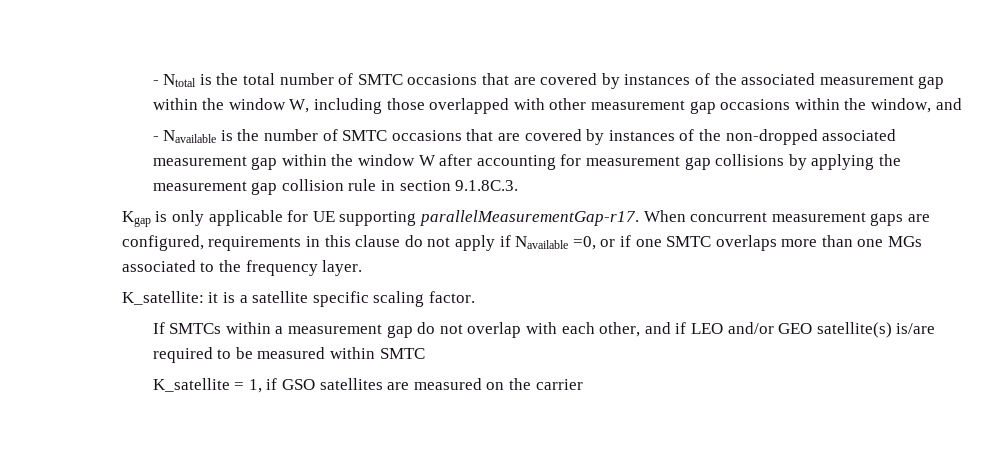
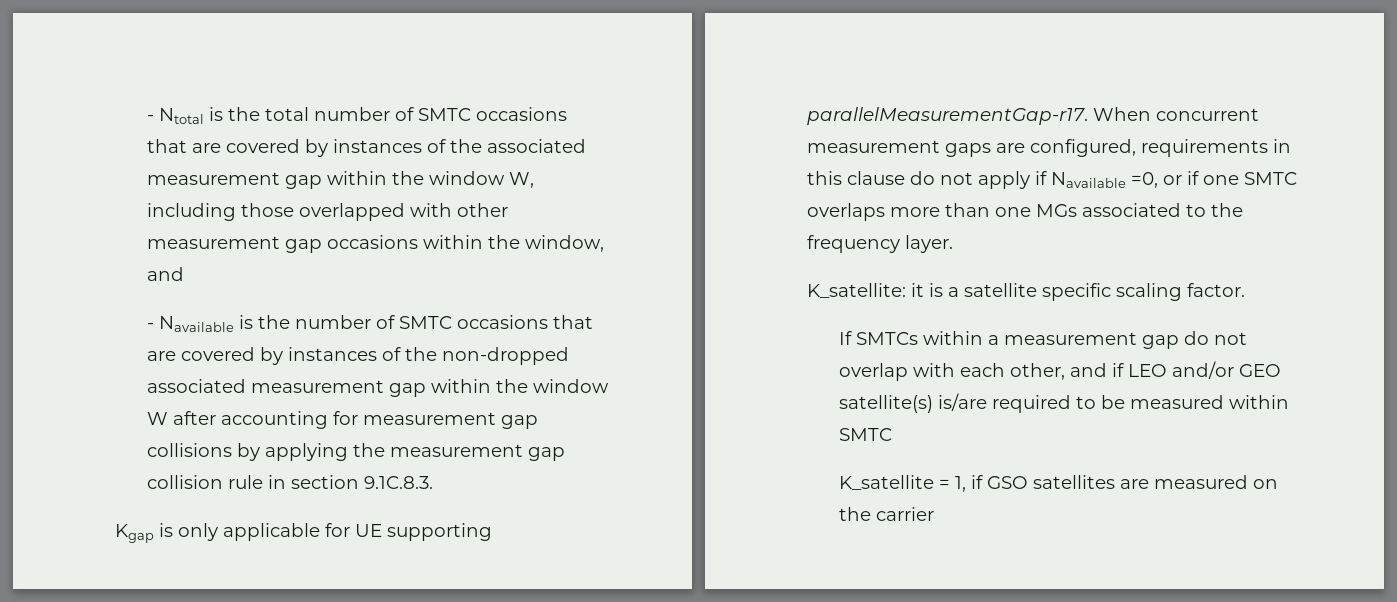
- - Navailable is the number of SMTC occasions that are covered by instances of the non-dropped associated measurement gap within the window W after accounting for measurement gap collisions by applying the measurement gap collision rule in section 9.1.8C.3.
+ - Navailable is the number of SMTC occasions that are covered by instances of the non-dropped associated measurement gap within the window W after accounting for measurement gap collisions by applying the measurement gap collision rule in section 9.1C.8.3.

